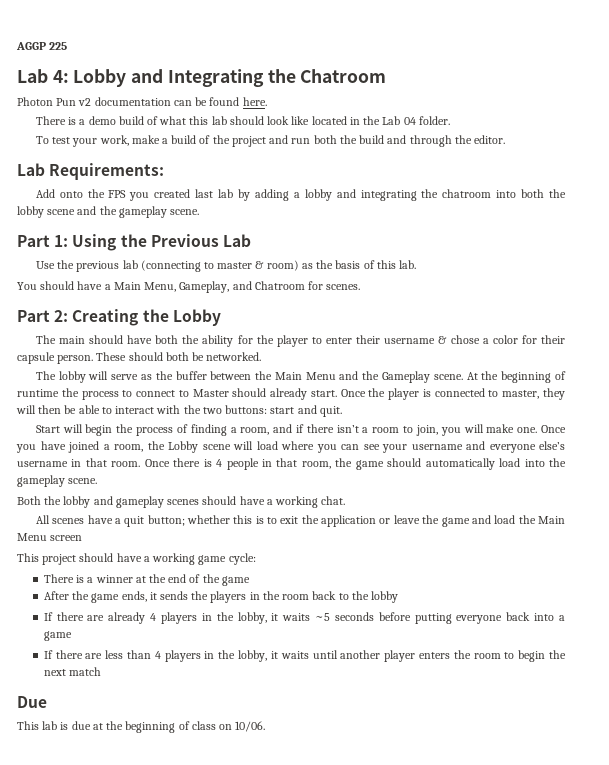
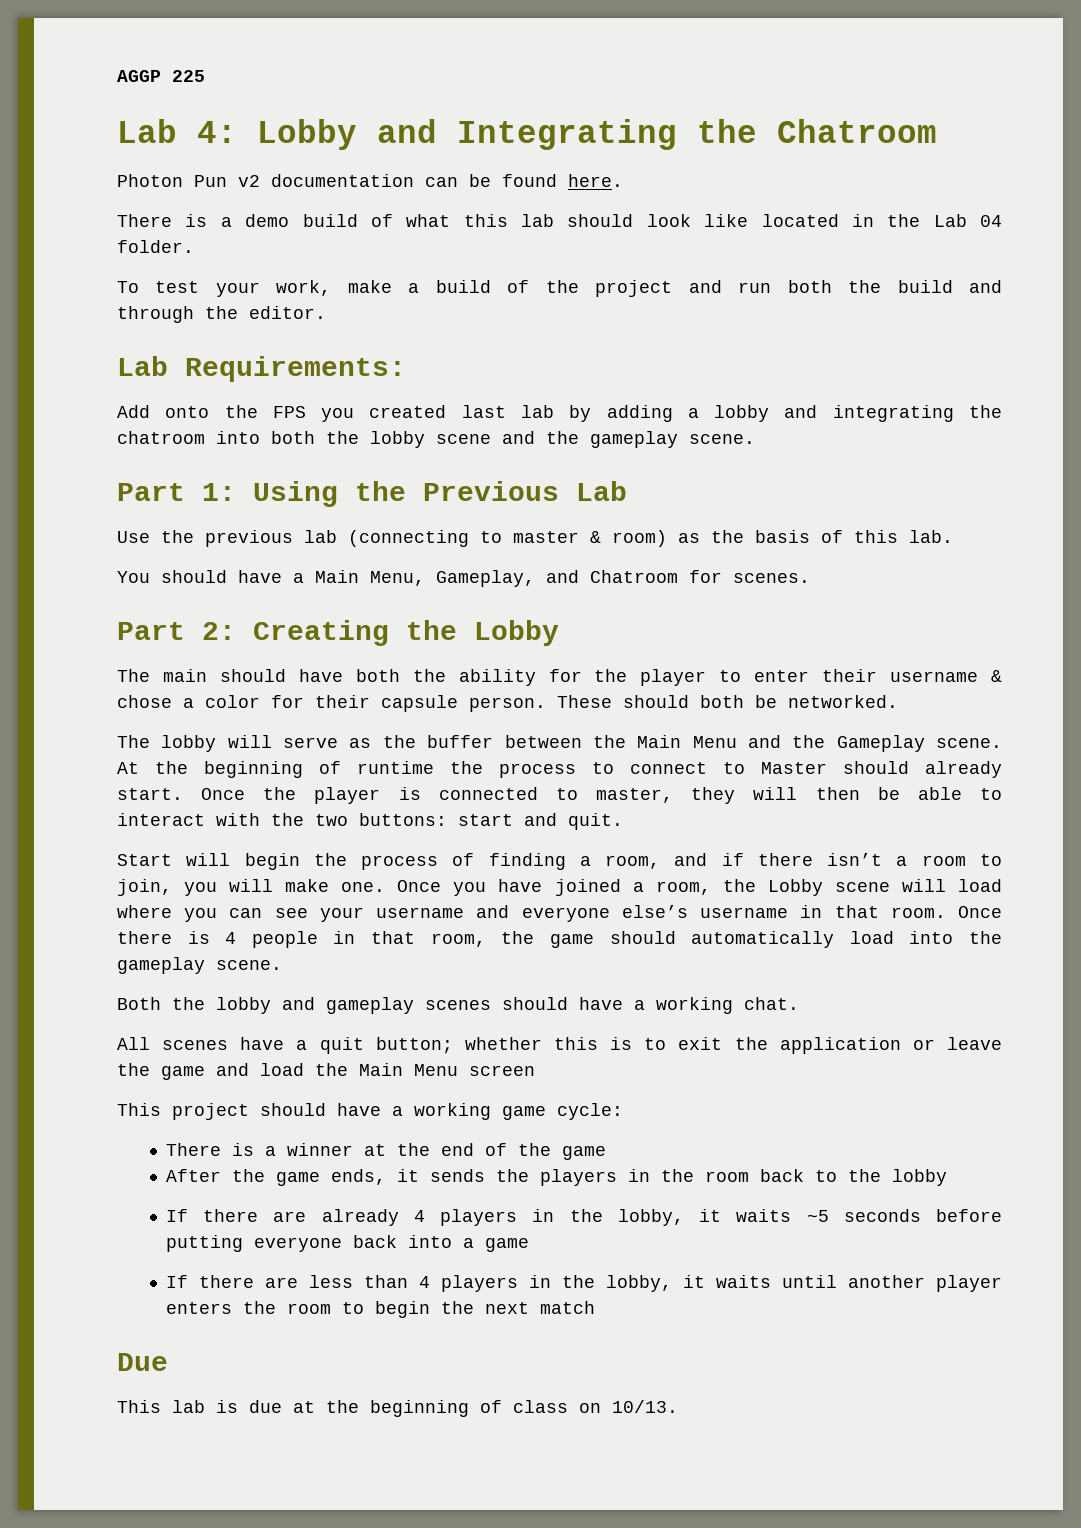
- This lab is due at the beginning of class on 10/06.
+ This lab is due at the beginning of class on 10/13.

